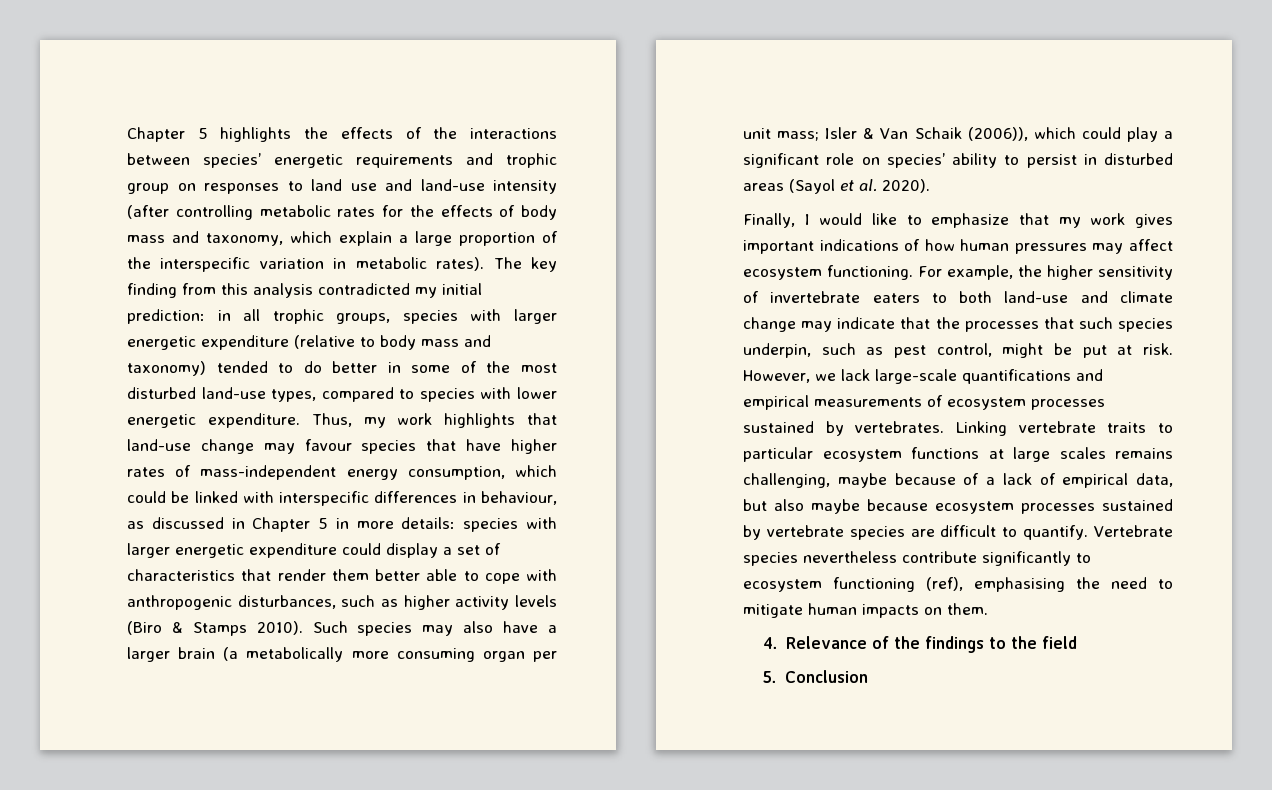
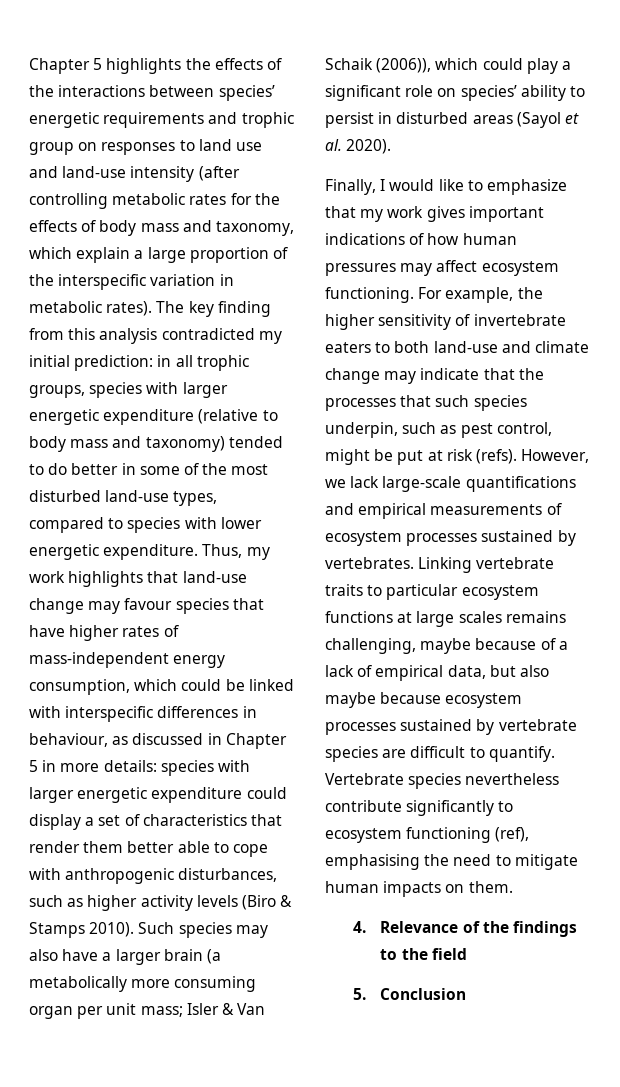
- For example, the higher sensitivity of invertebrate eaters to both land-use and climate change may indicate that the processes that such species underpin, such as pest control, might be put at risk.
+ For example, the higher sensitivity of invertebrate eaters to both land-use and climate change may indicate that the processes that such species underpin, such as pest control, might be put at risk (refs).

